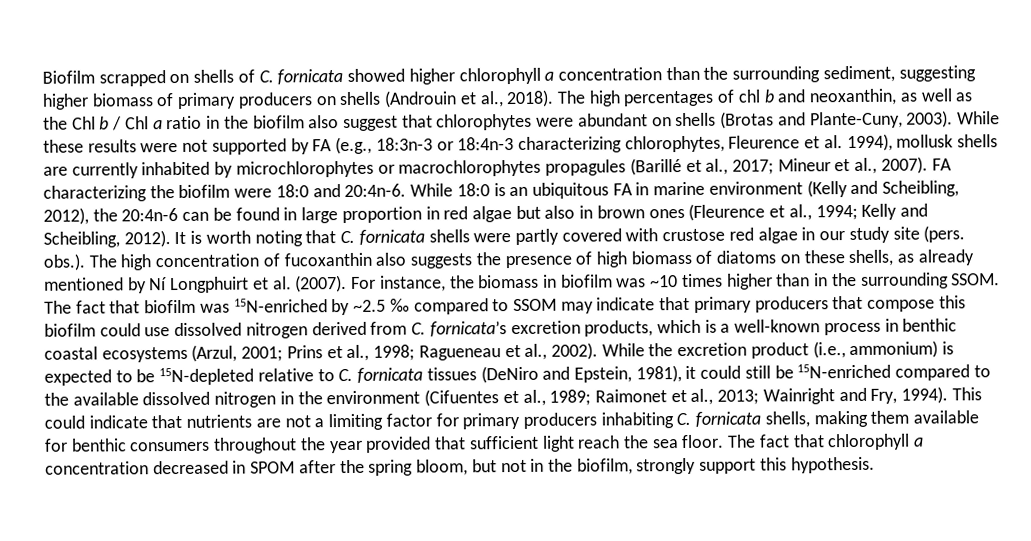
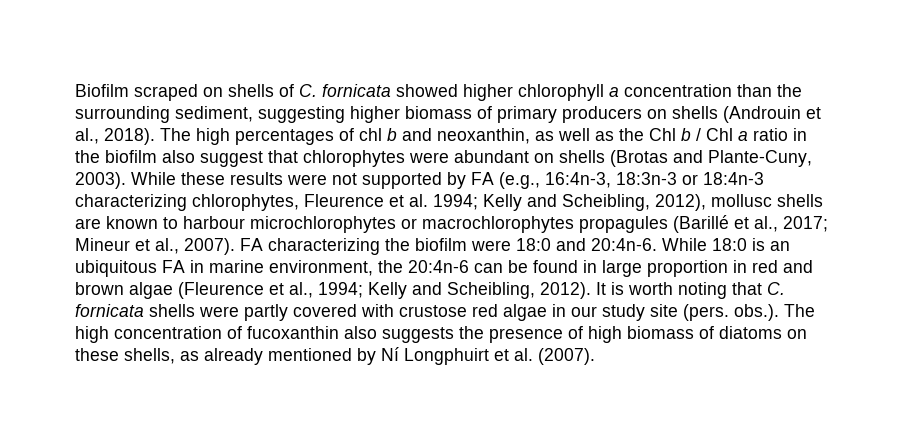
- Biofilm scrapped on shells of C. fornicata showed higher chlorophyll a concentration than the surrounding sediment, suggesting higher biomass of primary producers on shells (Androuin et al., 2018).
+ Biofilm scraped on shells of C. fornicata showed higher chlorophyll a concentration than the surrounding sediment, suggesting higher biomass of primary producers on shells (Androuin et al., 2018).
- While these results were not supported by FA (e.g., 18:3n-3 or 18:4n-3 characterizing chlorophytes, Fleurence et al. 1994), mollusk shells are currently inhabited by microchlorophytes or macrochlorophytes propagules (Barillé et al., 2017; Mineur et al., 2007).
+ While these results were not supported by FA (e.g., 16:4n-3, 18:3n-3 or 18:4n-3 characterizing chlorophytes, Fleurence et al. 1994; Kelly and Scheibling, 2012), mollusc shells are known to harbour microchlorophytes or macrochlorophytes propagules (Barillé et al., 2017; Mineur et al., 2007).
- While 18:0 is an ubiquitous FA in marine environment (Kelly and Scheibling, 2012), the 20:4n-6 can be found in large proportion in red algae but also in brown ones (Fleurence et al., 1994; Kelly and Scheibling, 2012).
+ While 18:0 is an ubiquitous FA in marine environment, the 20:4n-6 can be found in large proportion in red and brown algae (Fleurence et al., 1994; Kelly and Scheibling, 2012).
- For instance, the biomass in biofilm was ~10 times higher than in the surrounding SSOM. The fact that biofilm was 15N-enriched by ~2.5 ‰ compared to SSOM may indicate that primary producers that compose this biofilm could use dissolved nitrogen derived from C. fornicata’s excretion products, which is a well-known process in benthic coastal ecosystems (Arzul, 2001; Prins et al., 1998; Ragueneau et al., 2002). While the excretion product (i.e., ammonium) is expected to be 15N-depleted relative to C. fornicata tissues (DeNiro and Epstein, 1981), it could still be 15N-enriched compared to the available dissolved nitrogen in the environment (Cifuentes et al., 1989; Raimonet et al., 2013; Wainright and Fry, 1994). This could indicate that nutrients are not a limiting factor for primary producers inhabiting C. fornicata shells, making them available for benthic consumers throughout the year provided that sufficient light reach the sea floor. The fact that chlorophyll a concentration decreased in SPOM after the spring bloom, but not in the biofilm, strongly support this hypothesis.

